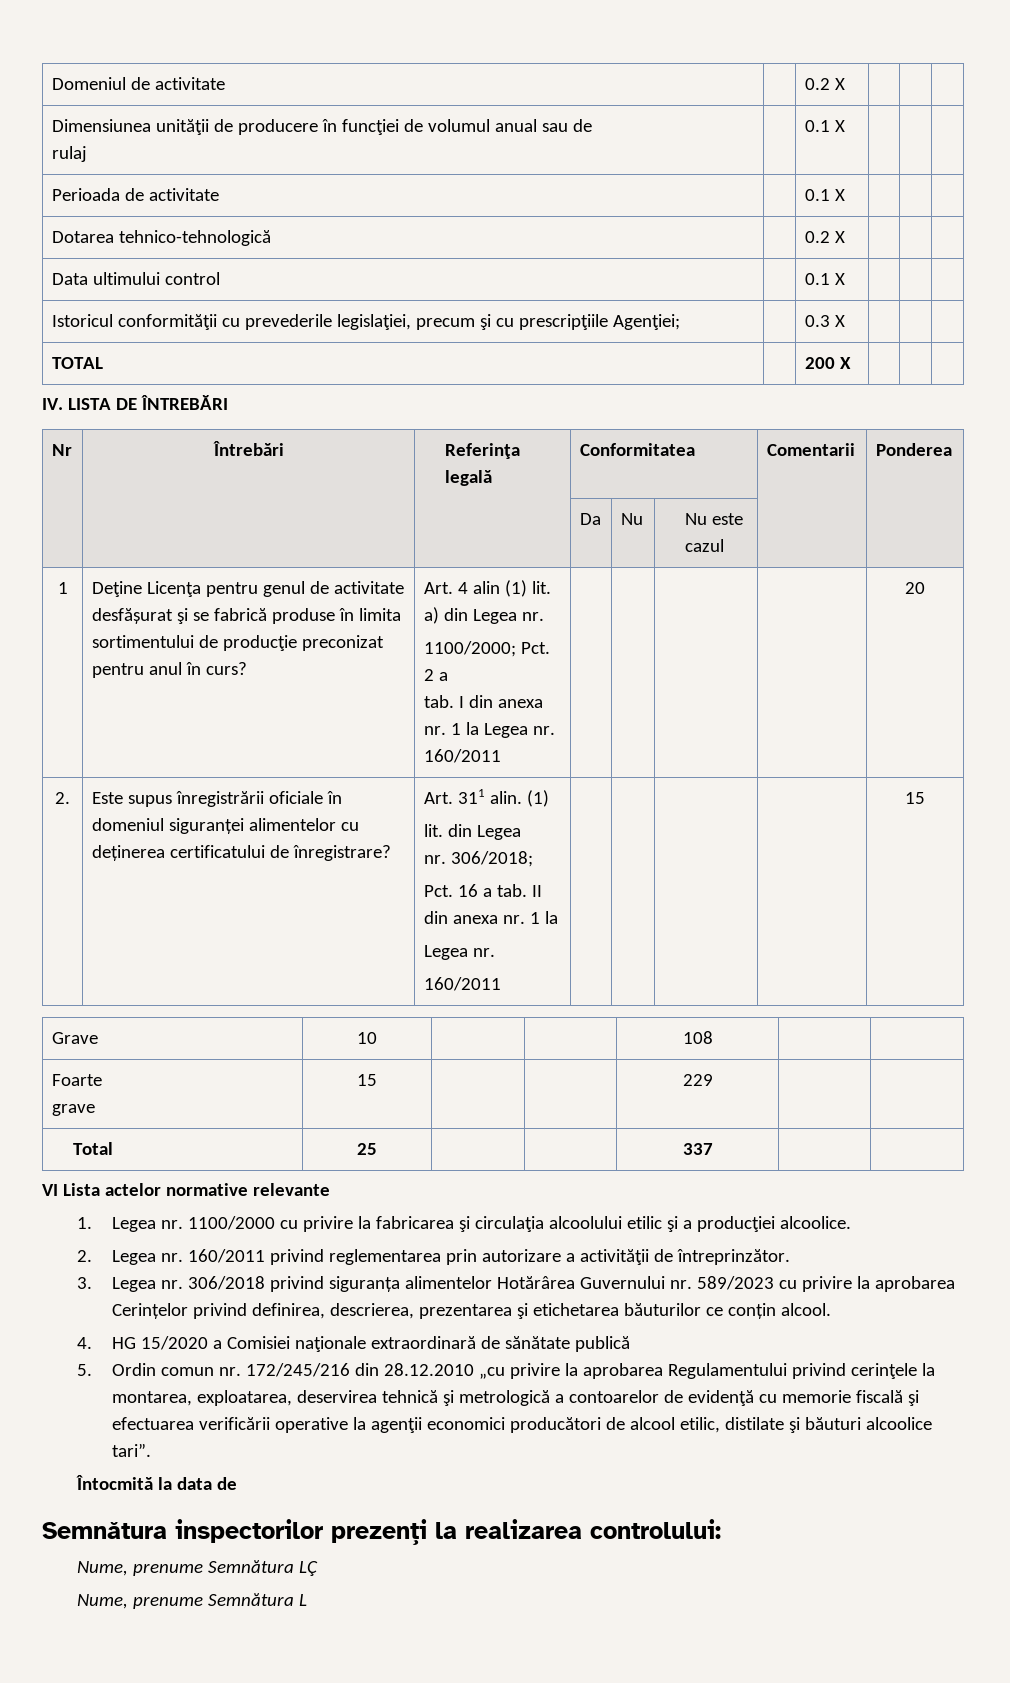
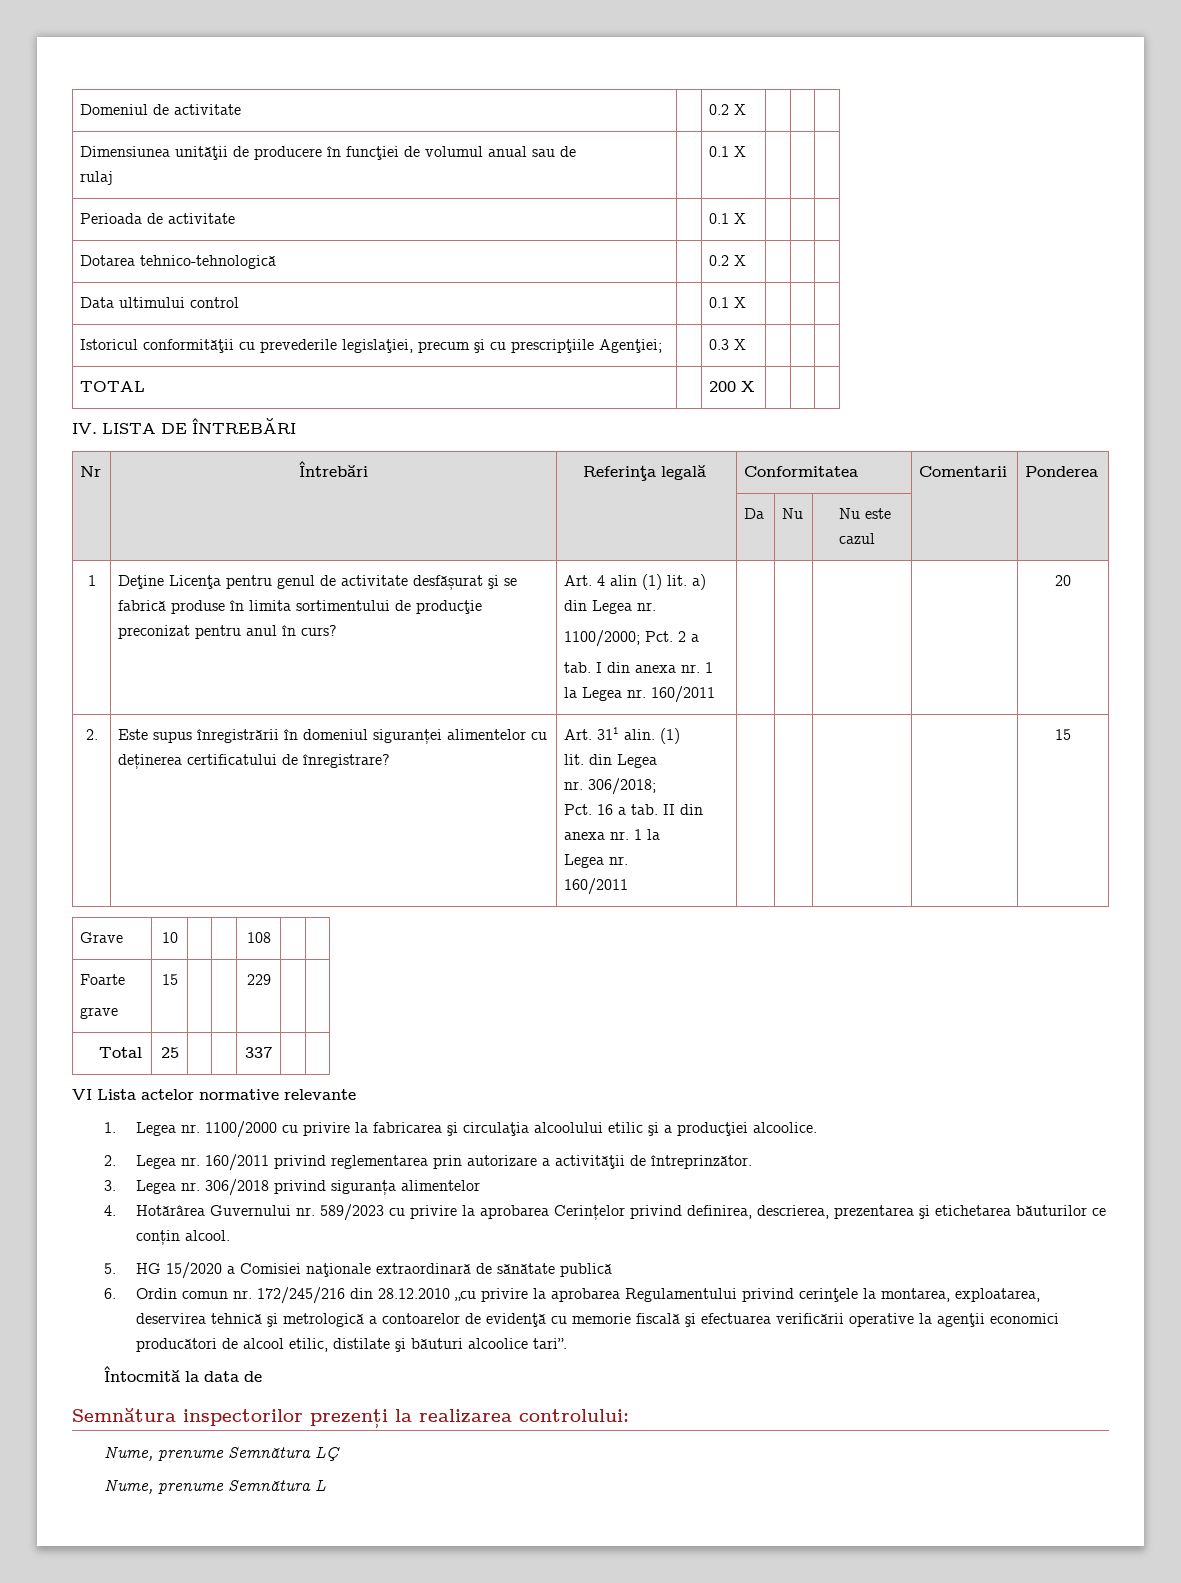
- 2. | Este supus înregistrării oficiale în domeniul siguranței alimentelor cu deținerea certificatului de înregistrare? | Art. 311 alin. (1)
+ 2. | Este supus înregistrării în domeniul siguranței alimentelor cu deținerea certificatului de înregistrare? | Art. 311 alin. (1)
- 3. Legea nr. 306/2018 privind siguranța alimentelor Hotărârea Guvernului nr. 589/2023 cu privire la aprobarea Cerințelor privind definirea, descrierea, prezentarea şi etichetarea băuturilor ce conțin alcool.
+ 3. Legea nr. 306/2018 privind siguranța alimentelor
+ 4. Hotărârea Guvernului nr. 589/2023 cu privire la aprobarea Cerințelor privind definirea, descrierea, prezentarea şi etichetarea băuturilor ce conțin alcool.
- 4. HG 15/2020 a Comisiei naţionale extraordinară de sănătate publică
+ 5. HG 15/2020 a Comisiei naţionale extraordinară de sănătate publică
- 5. Ordin comun nr. 172/245/216 din 28.12.2010 „cu privire la aprobarea Regulamentului privind cerinţele la montarea, exploatarea, deservirea tehnică şi metrologică a contoarelor de evidenţă cu memorie fiscală şi efectuarea verificării operative la agenţii economici producători de alcool etilic, distilate şi băuturi alcoolice tari”.
+ 6. Ordin comun nr. 172/245/216 din 28.12.2010 „cu privire la aprobarea Regulamentului privind cerinţele la montarea, exploatarea, deservirea tehnică şi metrologică a contoarelor de evidenţă cu memorie fiscală şi efectuarea verificării operative la agenţii economici producători de alcool etilic, distilate şi băuturi alcoolice tari”.

